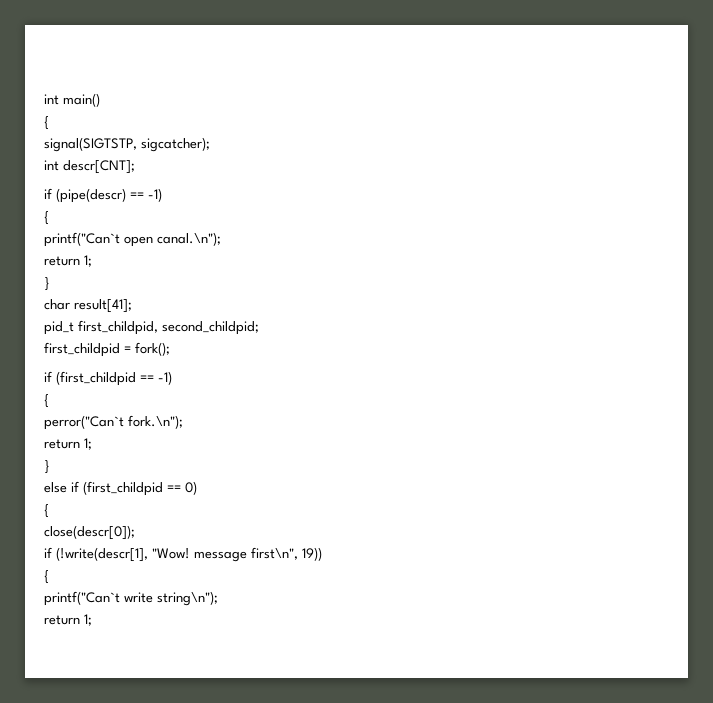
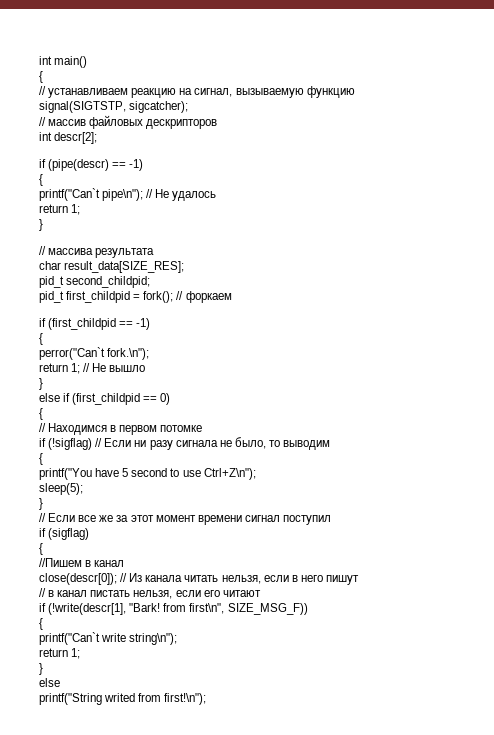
+ // устанавливаем реакцию на сигнал, вызываемую функцию
  signal(SIGTSTP, sigcatcher);
- int descr[CNT];
+ // массив файловых дескрипторов
+ int descr[2];
- printf("Can`t open canal.\n");
+ printf("Can`t pipe\n"); // Не удалось
  return 1;
  }
+ // массива результата
- char result[41];
- pid_t first_childpid, second_childpid;
+ char result_data[SIZE_RES];
+ pid_t second_childpid;
- first_childpid = fork();
+ pid_t first_childpid = fork(); // форкаем
  perror("Can`t fork.\n");
- return 1;
+ return 1; // Не вышло
- close(descr[0]);
- if (!write(descr[1], "Wow! message first\n", 19))
+ // Находимся в первом потомке
+ if (!sigflag) // Если ни разу сигнала не было, то выводим
+ {
+ printf("You have 5 second to use Ctrl+Z\n");
+ sleep(5);
+ }
+ // Если все же за этот момент времени сигнал поступил
+ if (sigflag)
+ {
+ //Пишем в канал
+ close(descr[0]); // Из канала читать нельзя, если в него пишут
+ // в канал пистать нельзя, если его читают
+ if (!write(descr[1], "Bark! from first\n", SIZE_MSG_F))
  printf("Can`t write string\n");
  return 1;
+ }
+ else
+ printf("String writed from first!\n");

